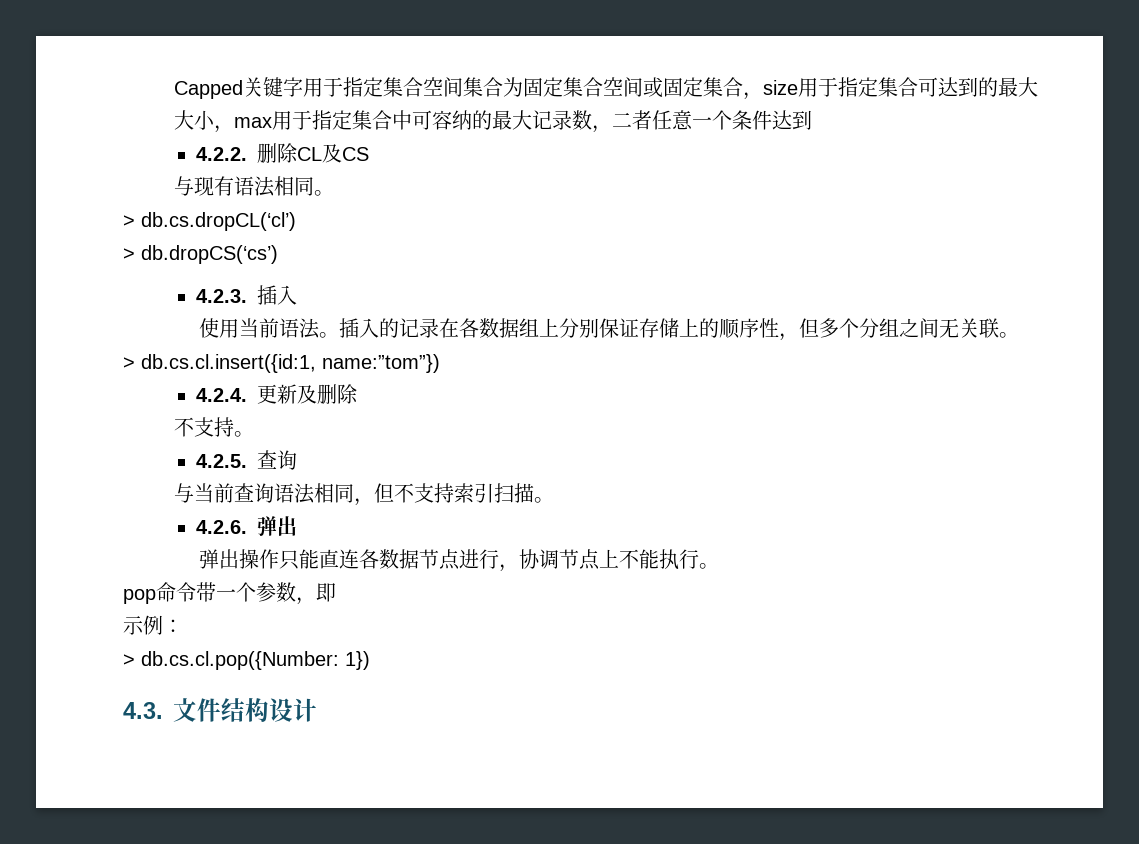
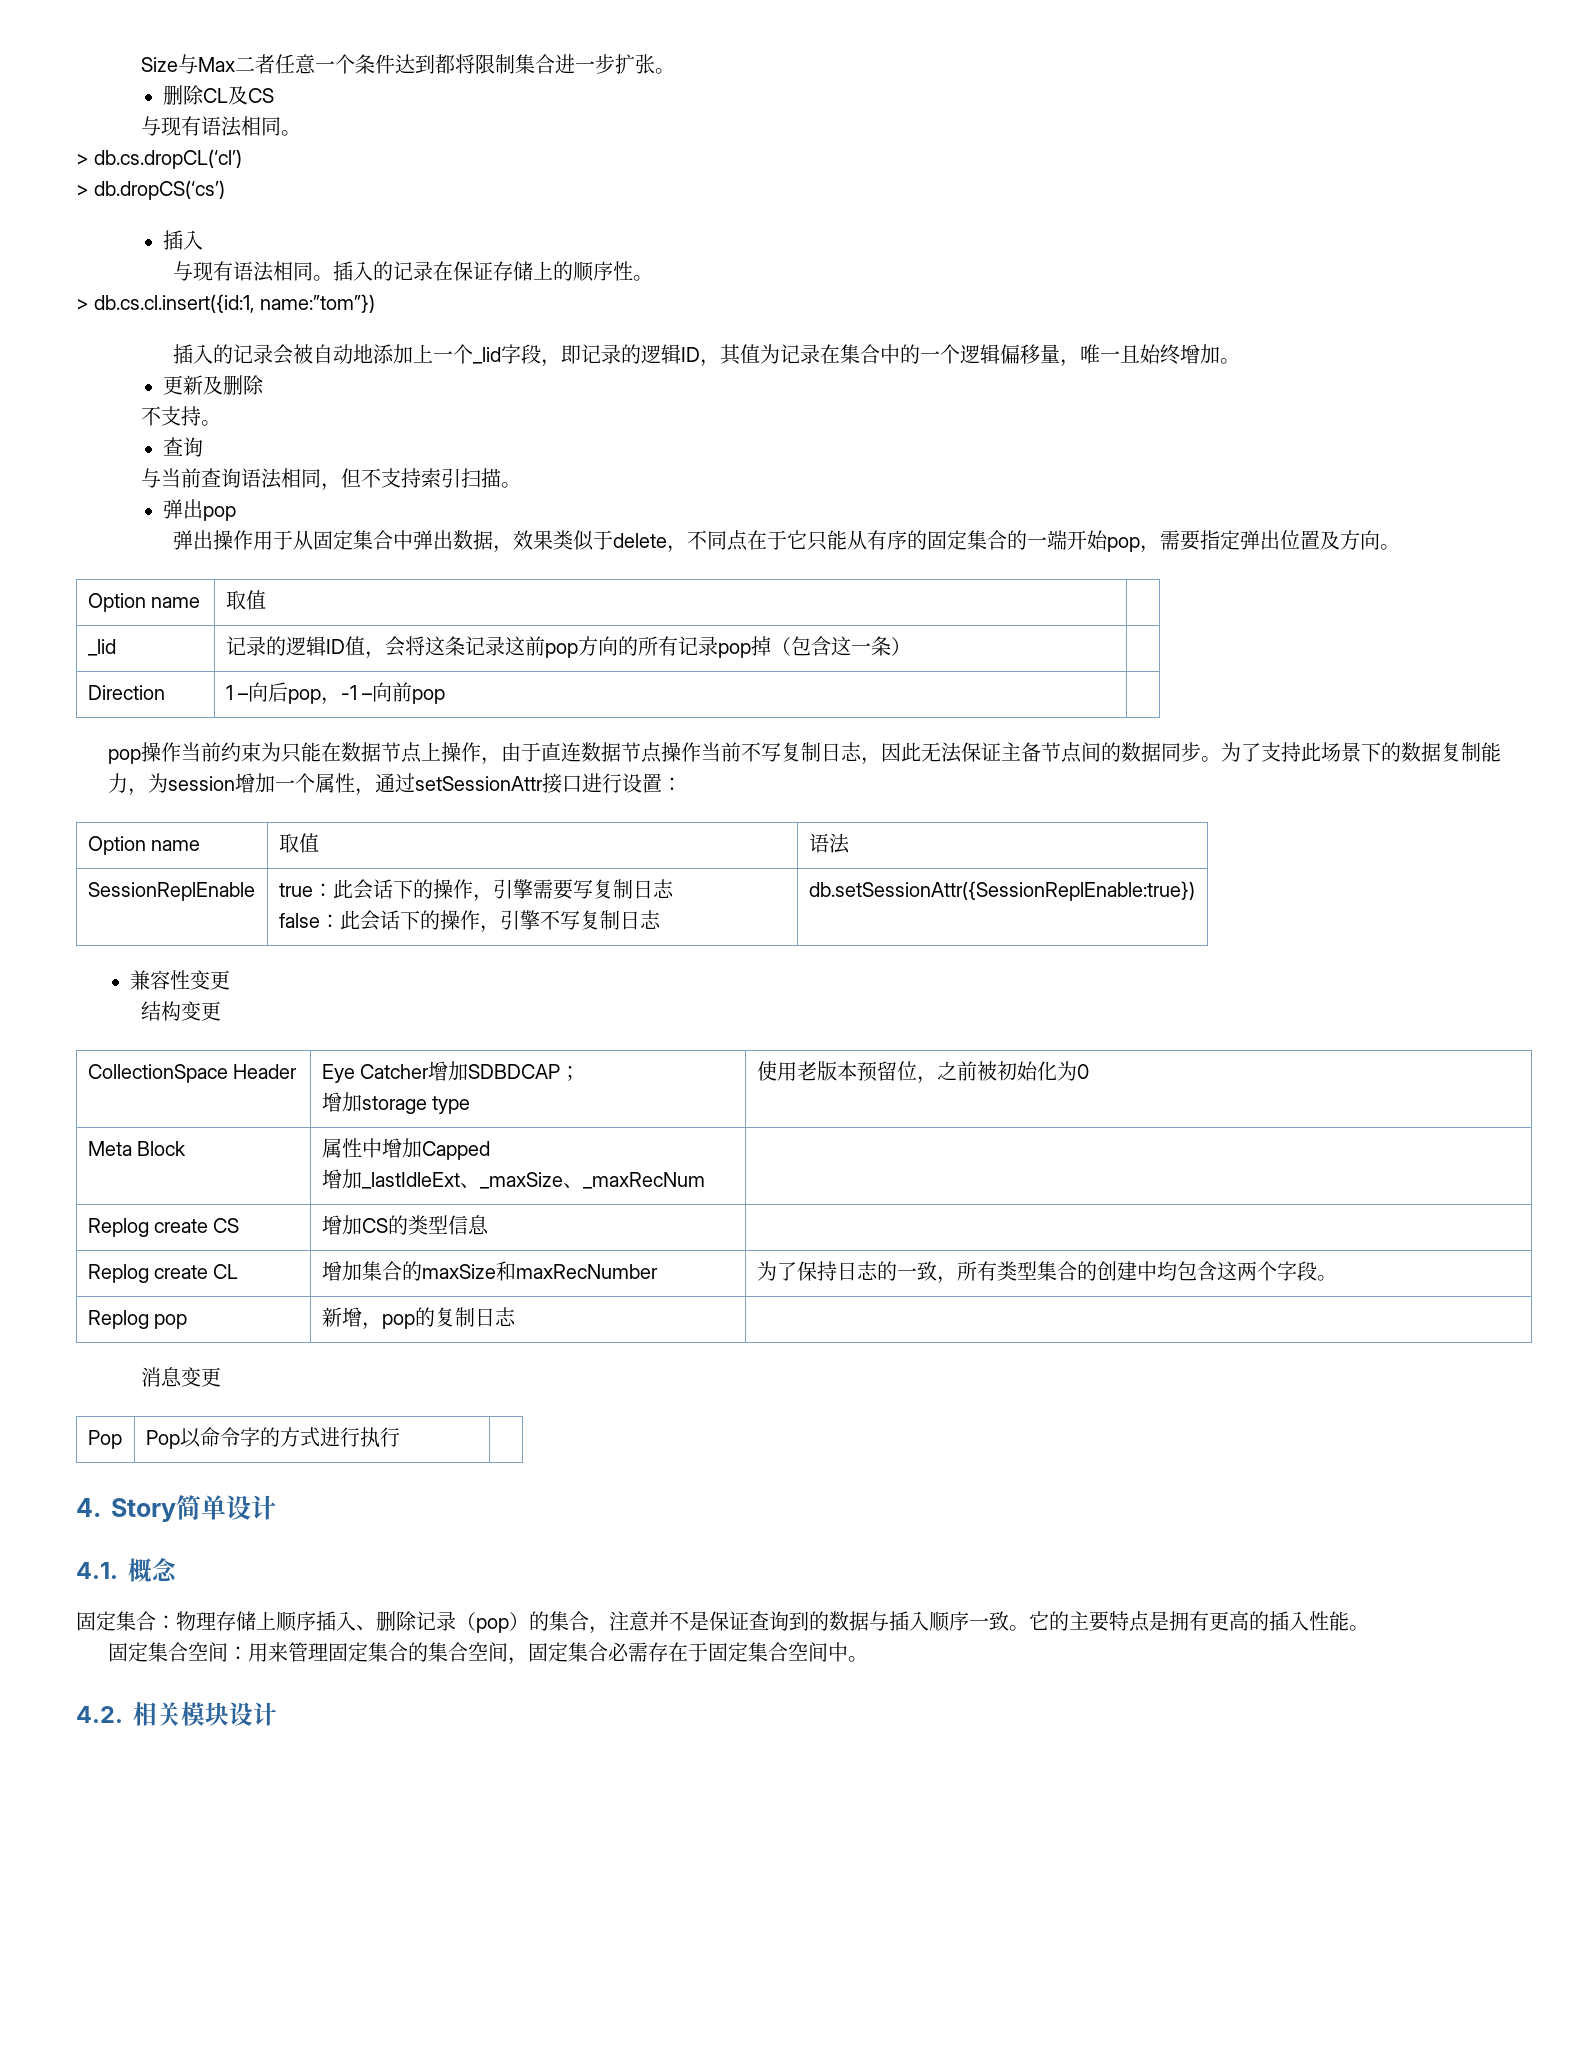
- Capped关键字用于指定集合空间集合为固定集合空间或固定集合，size用于指定集合可达到的最大大小，max用于指定集合中可容纳的最大记录数，二者任意一个条件达到
- 4.2.2.删除CL及CS
+ Size与Max二者任意一个条件达到都将限制集合进一步扩张。
+ 删除CL及CS
  > db.dropCS(‘cs’)
- 4.2.3.插入
+ 插入
- 使用当前语法。插入的记录在各数据组上分别保证存储上的顺序性，但多个分组之间无关联。
+ 与现有语法相同。插入的记录在保证存储上的顺序性。
  > db.cs.cl.insert({id:1, name:”tom”})
- 4.2.4.更新及删除
+ 插入的记录会被自动地添加上一个_lid字段，即记录的逻辑ID，其值为记录在集合中的一个逻辑偏移量，唯一且始终增加。
+ 更新及删除
  不支持。
- 4.2.5.查询
+ 查询
- 4.2.6.弹出
+ 弹出pop
- 弹出操作只能直连各数据节点进行，协调节点上不能执行。
- pop命令带一个参数，即
- 示例：
- > db.cs.cl.pop({Number: 1})
- 4.3.文件结构设计
+ 弹出操作用于从固定集合中弹出数据，效果类似于delete，不同点在于它只能从有序的固定集合的一端开始pop，需要指定弹出位置及方向。
+ Option name | 取值 |
+ _lid | 记录的逻辑ID值，会将这条记录这前pop方向的所有记录pop掉（包含这一条） |
+ Direction | 1 –向后pop，-1 –向前pop |
+ pop操作当前约束为只能在数据节点上操作，由于直连数据节点操作当前不写复制日志，因此无法保证主备节点间的数据同步。为了支持此场景下的数据复制能力，为session增加一个属性，通过setSessionAttr接口进行设置：
+ Option name | 取值 | 语法
+ SessionReplEnable | true：此会话下的操作，引擎需要写复制日志
+ false：此会话下的操作，引擎不写复制日志 | db.setSessionAttr({SessionReplEnable:true})
+ 兼容性变更
+ 结构变更
+ CollectionSpace Header | Eye Catcher增加SDBDCAP；
+ 增加storage type | 使用老版本预留位，之前被初始化为0
+ Meta Block | 属性中增加Capped
+ 增加_lastIdleExt、_maxSize、_maxRecNum |
+ Replog create CS | 增加CS的类型信息 |
+ Replog create CL | 增加集合的maxSize和maxRecNumber | 为了保持日志的一致，所有类型集合的创建中均包含这两个字段。
+ Replog pop | 新增，pop的复制日志 |
+ 消息变更
+ Pop | Pop以命令字的方式进行执行 |
+ 4. Story简单设计
+ 4.1.概念
+ 固定集合：物理存储上顺序插入、删除记录（pop）的集合，注意并不是保证查询到的数据与插入顺序一致。它的主要特点是拥有更高的插入性能。
+ 固定集合空间：用来管理固定集合的集合空间，固定集合必需存在于固定集合空间中。
+ 4.2.相关模块设计

